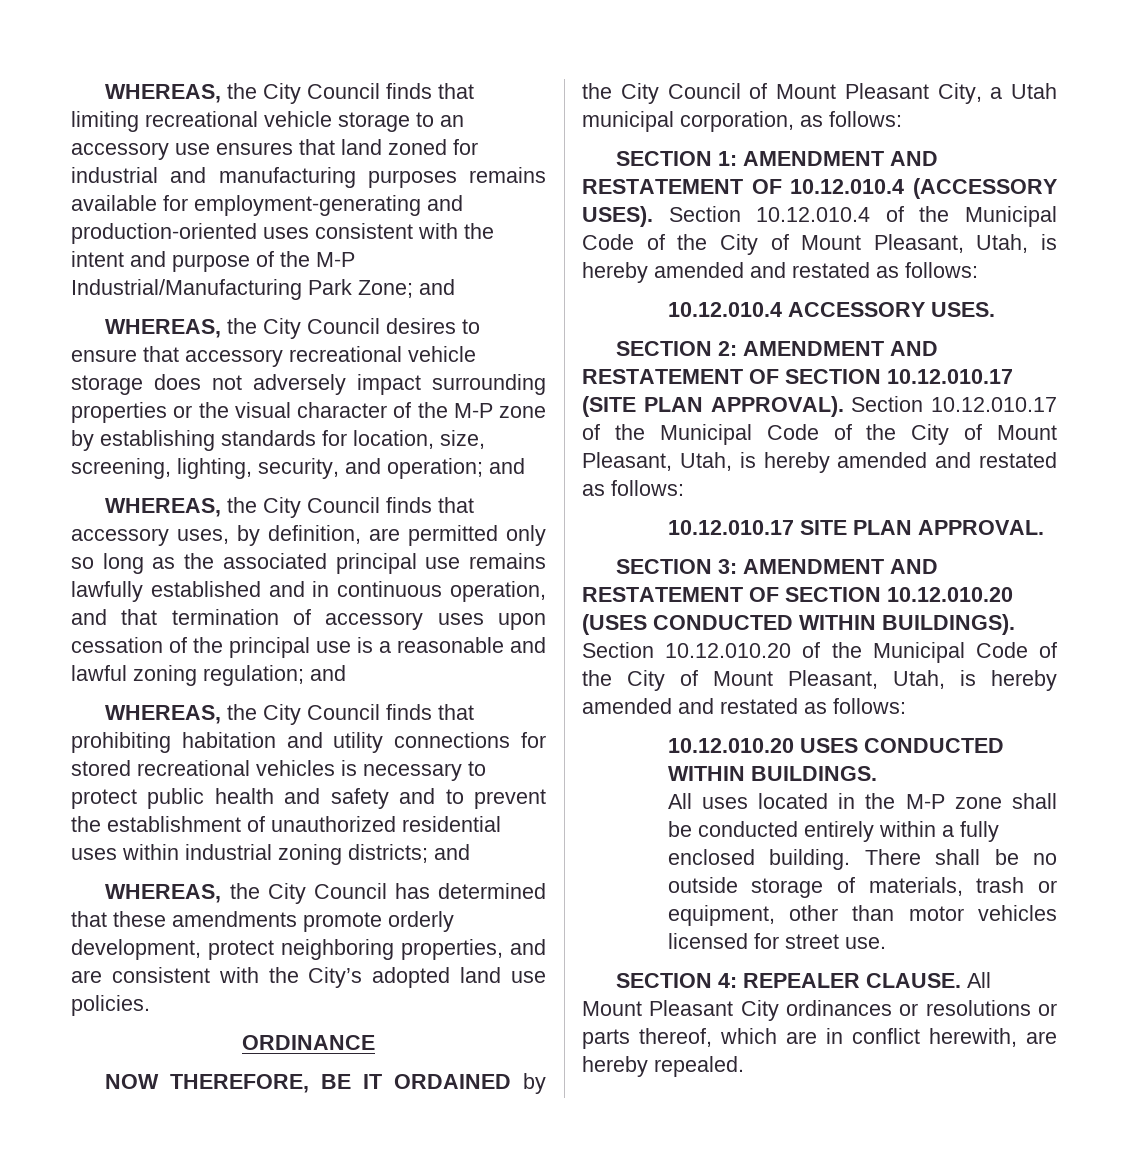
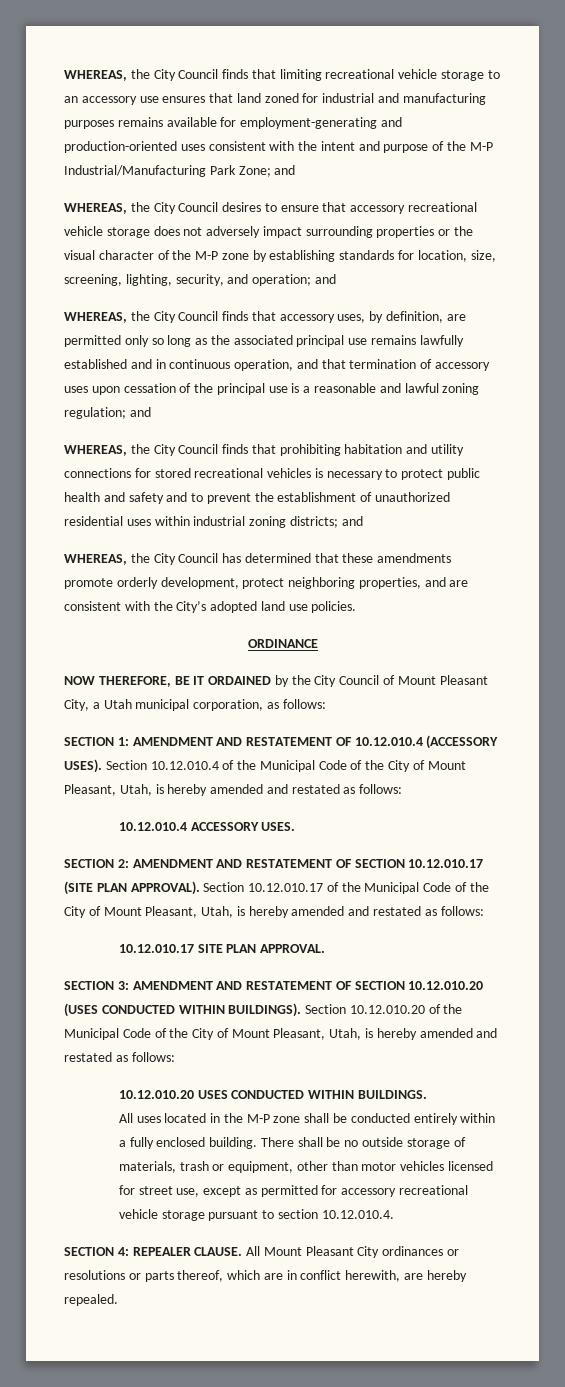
- There shall be no outside storage of materials, trash or equipment, other than motor vehicles licensed for street use.
+ There shall be no outside storage of materials, trash or equipment, other than motor vehicles licensed for street use, except as permitted for accessory recreational vehicle storage pursuant to section 10.12.010.4.

